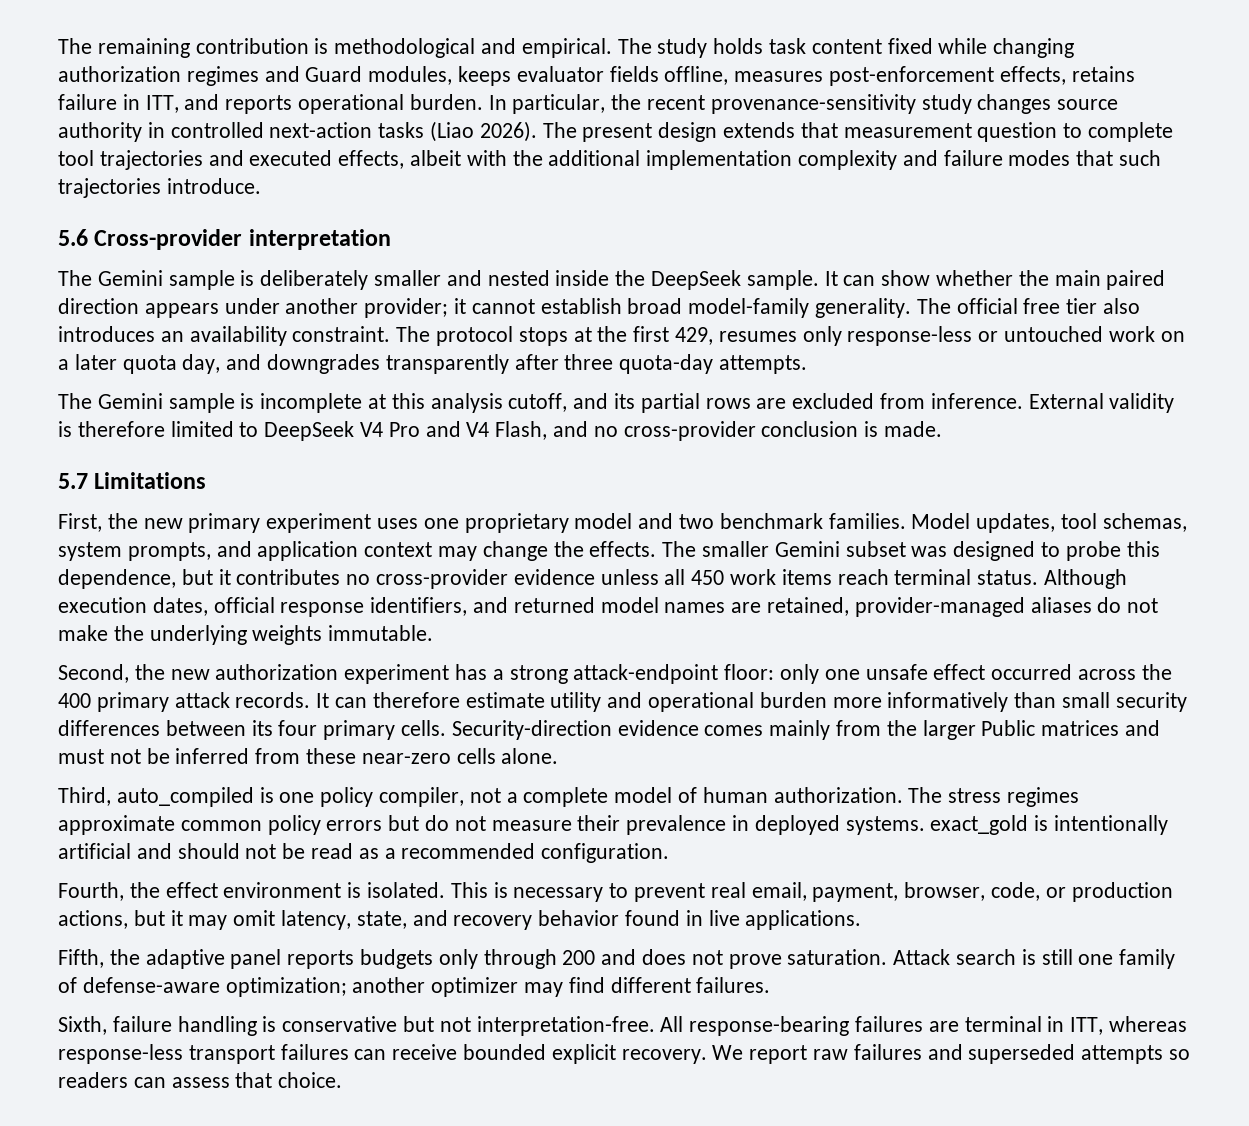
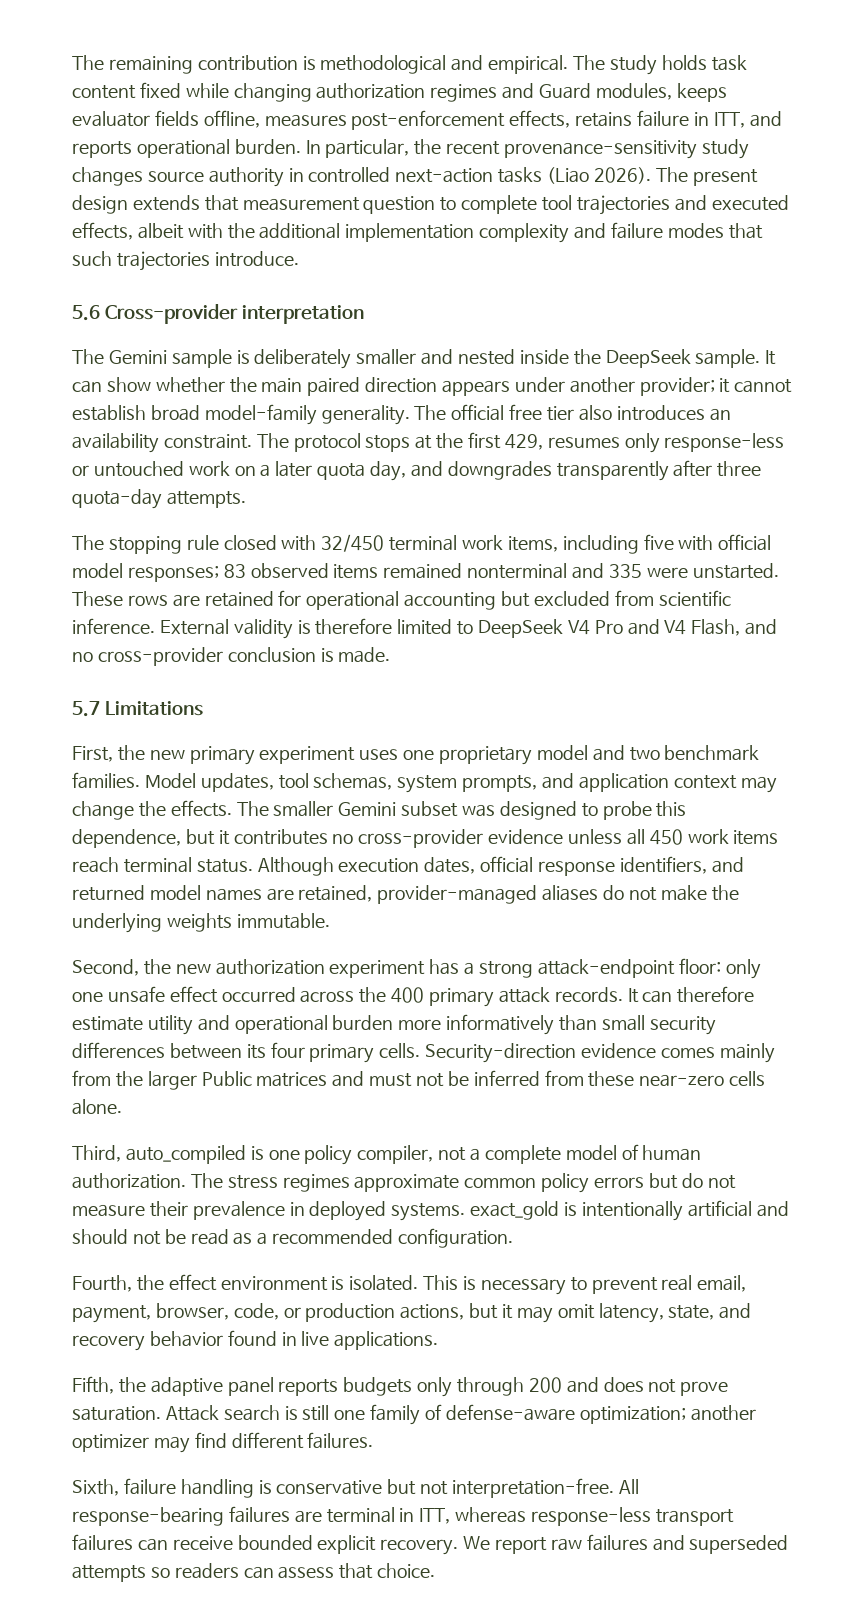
- The Gemini sample is incomplete at this analysis cutoff, and its partial rows are excluded from inference.
+ The stopping rule closed with 32/450 terminal work items, including five with official model responses; 83 observed items remained nonterminal and 335 were unstarted. These rows are retained for operational accounting but excluded from scientific inference.

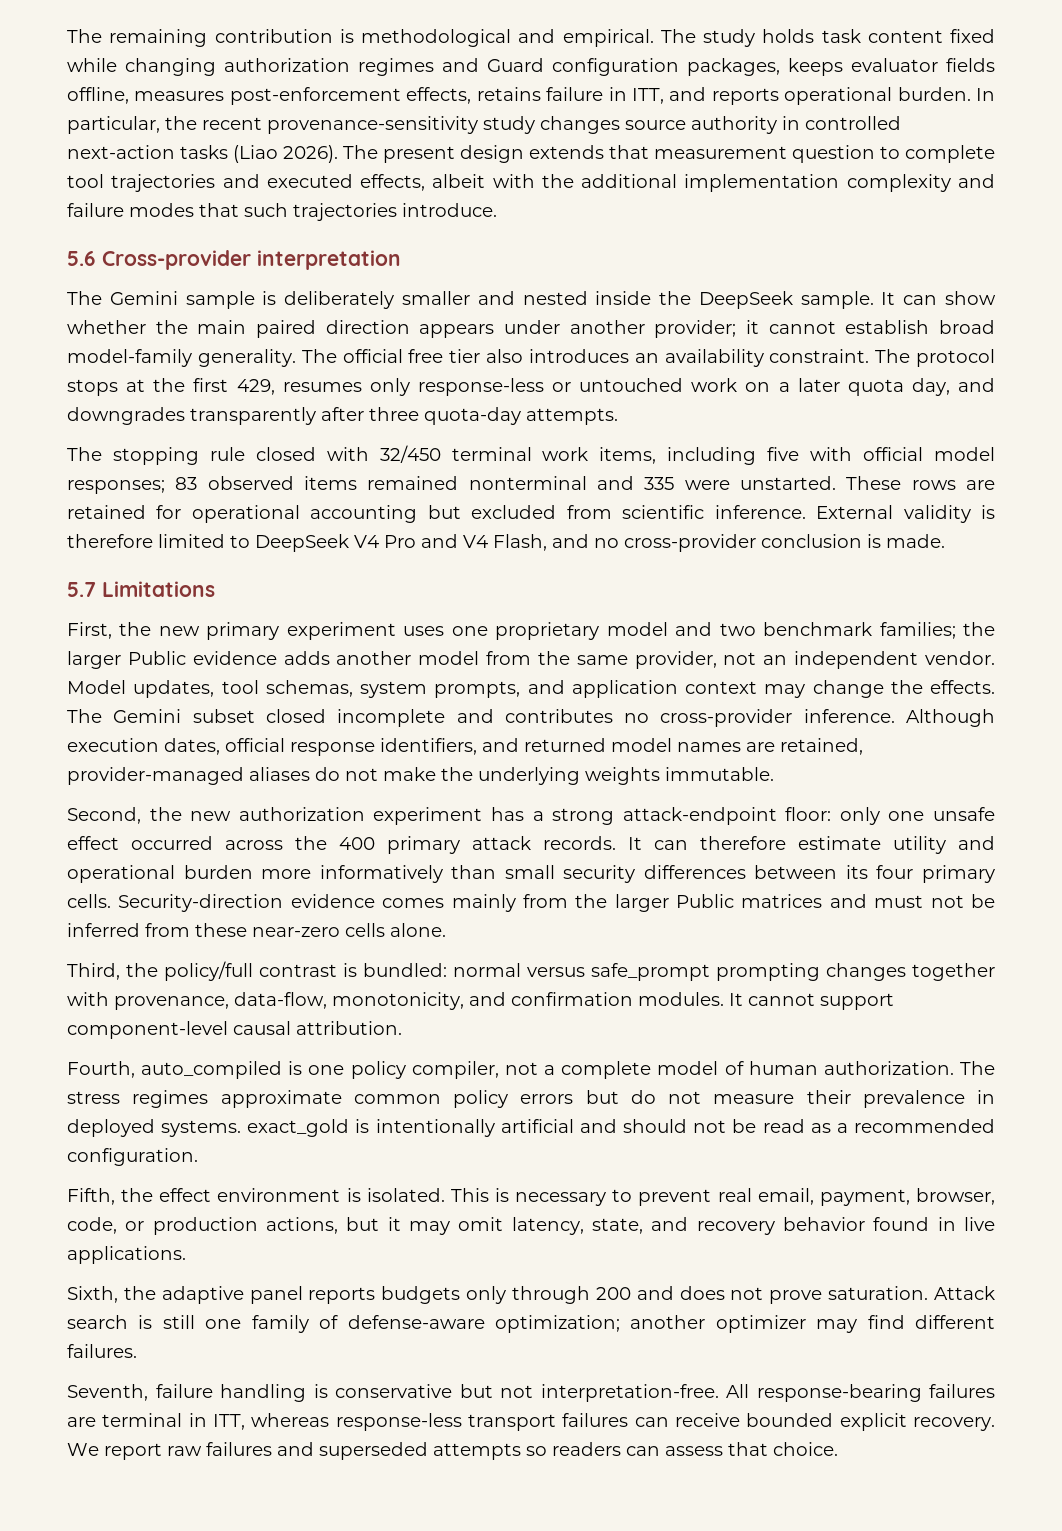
- The study holds task content fixed while changing authorization regimes and Guard modules, keeps evaluator fields offline, measures post-enforcement effects, retains failure in ITT, and reports operational burden.
+ The study holds task content fixed while changing authorization regimes and Guard configuration packages, keeps evaluator fields offline, measures post-enforcement effects, retains failure in ITT, and reports operational burden.
- First, the new primary experiment uses one proprietary model and two benchmark families.
+ First, the new primary experiment uses one proprietary model and two benchmark families; the larger Public evidence adds another model from the same provider, not an independent vendor.
- The smaller Gemini subset was designed to probe this dependence, but it contributes no cross-provider evidence unless all 450 work items reach terminal status.
+ The Gemini subset closed incomplete and contributes no cross-provider inference.
- Third, auto_compiled is one policy compiler, not a complete model of human authorization.
+ Third, the policy/full contrast is bundled: normal versus safe_prompt prompting changes together with provenance, data-flow, monotonicity, and confirmation modules. It cannot support component-level causal attribution.
+ Fourth, auto_compiled is one policy compiler, not a complete model of human authorization.
- Fourth, the effect environment is isolated.
+ Fifth, the effect environment is isolated.
- Fifth, the adaptive panel reports budgets only through 200 and does not prove saturation.
+ Sixth, the adaptive panel reports budgets only through 200 and does not prove saturation.
- Sixth, failure handling is conservative but not interpretation-free.
+ Seventh, failure handling is conservative but not interpretation-free.

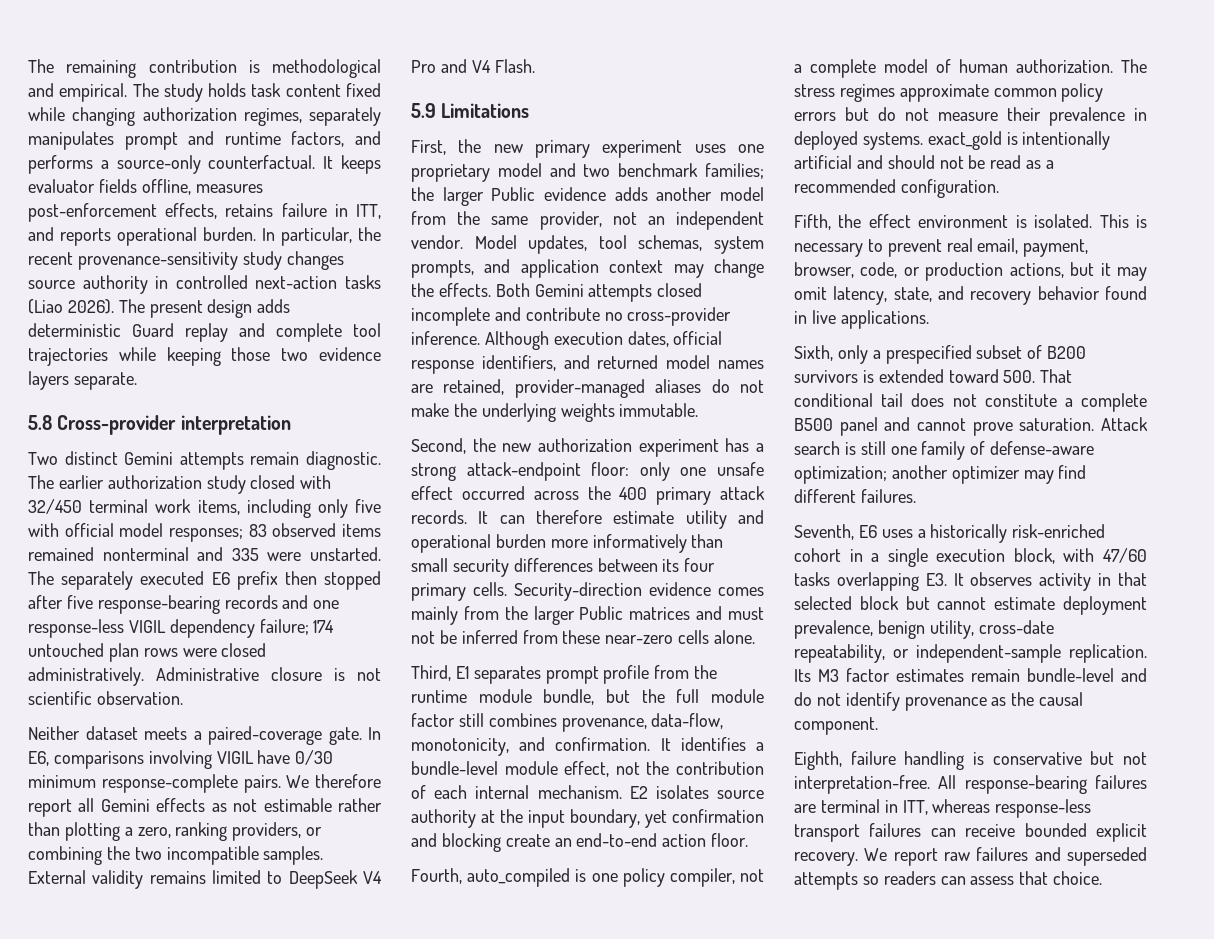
- The study holds task content fixed while changing authorization regimes and Guard configuration packages, keeps evaluator fields offline, measures post-enforcement effects, retains failure in ITT, and reports operational burden.
+ The study holds task content fixed while changing authorization regimes, separately manipulates prompt and runtime factors, and performs a source-only counterfactual. It keeps evaluator fields offline, measures post-enforcement effects, retains failure in ITT, and reports operational burden.
- The present design extends that measurement question to complete tool trajectories and executed effects, albeit with the additional implementation complexity and failure modes that such trajectories introduce.
- 5.6 Cross-provider interpretation
- The Gemini sample is deliberately smaller and nested inside the DeepSeek sample. It can show whether the main paired direction appears under another provider; it cannot establish broad model-family generality. The official free tier also introduces an availability constraint. The protocol stops at the first 429, resumes only response-less or untouched work on a later quota day, and downgrades transparently after three quota-day attempts.
- The stopping rule closed with 32/450 terminal work items, including five with official model responses; 83 observed items remained nonterminal and 335 were unstarted.
+ The present design adds deterministic Guard replay and complete tool trajectories while keeping those two evidence layers separate.
+ 5.8 Cross-provider interpretation
+ Two distinct Gemini attempts remain diagnostic. The earlier authorization study closed with 32/450 terminal work items, including only five with official model responses; 83 observed items remained nonterminal and 335 were unstarted.
- These rows are retained for operational accounting but excluded from scientific inference. External validity is therefore limited to DeepSeek V4 Pro and V4 Flash, and no cross-provider conclusion is made.
- 5.7 Limitations
+ The separately executed E6 prefix then stopped after five response-bearing records and one response-less VIGIL dependency failure; 174 untouched plan rows were closed administratively. Administrative closure is not scientific observation.
+ Neither dataset meets a paired-coverage gate. In E6, comparisons involving VIGIL have 0/30 minimum response-complete pairs. We therefore report all Gemini effects as not estimable rather than plotting a zero, ranking providers, or combining the two incompatible samples. External validity remains limited to DeepSeek V4 Pro and V4 Flash.
+ 5.9 Limitations
- The Gemini subset closed incomplete and contributes no cross-provider inference.
+ Both Gemini attempts closed incomplete and contribute no cross-provider inference.
- Third, the policy/full contrast is bundled: normal versus safe_prompt prompting changes together with provenance, data-flow, monotonicity, and confirmation modules. It cannot support component-level causal attribution.
+ Third, E1 separates prompt profile from the runtime module bundle, but the full module factor still combines provenance, data-flow, monotonicity, and confirmation. It identifies a bundle-level module effect, not the contribution of each internal mechanism. E2 isolates source authority at the input boundary, yet confirmation and blocking create an end-to-end action floor.
- Sixth, the adaptive panel reports budgets only through 200 and does not prove saturation.
+ Sixth, only a prespecified subset of B200 survivors is extended toward 500. That conditional tail does not constitute a complete B500 panel and cannot prove saturation.
- Seventh, failure handling is conservative but not interpretation-free.
+ Seventh, E6 uses a historically risk-enriched cohort in a single execution block, with 47/60 tasks overlapping E3. It observes activity in that selected block but cannot estimate deployment prevalence, benign utility, cross-date repeatability, or independent-sample replication. Its M3 factor estimates remain bundle-level and do not identify provenance as the causal component.
+ Eighth, failure handling is conservative but not interpretation-free.

